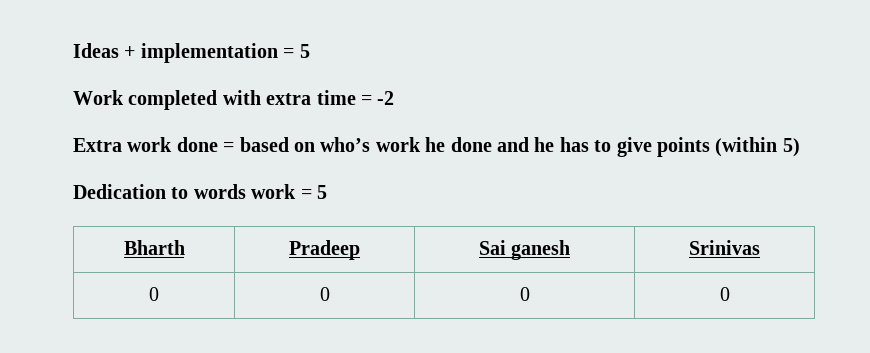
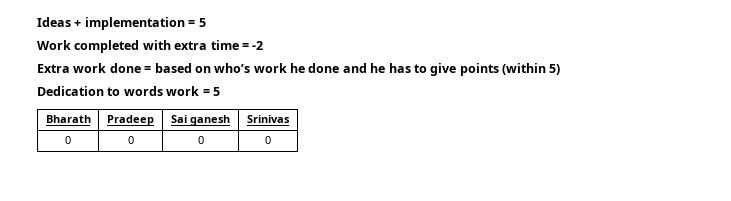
- Bharth | Pradeep | Sai ganesh | Srinivas
+ Bharath | Pradeep | Sai ganesh | Srinivas

